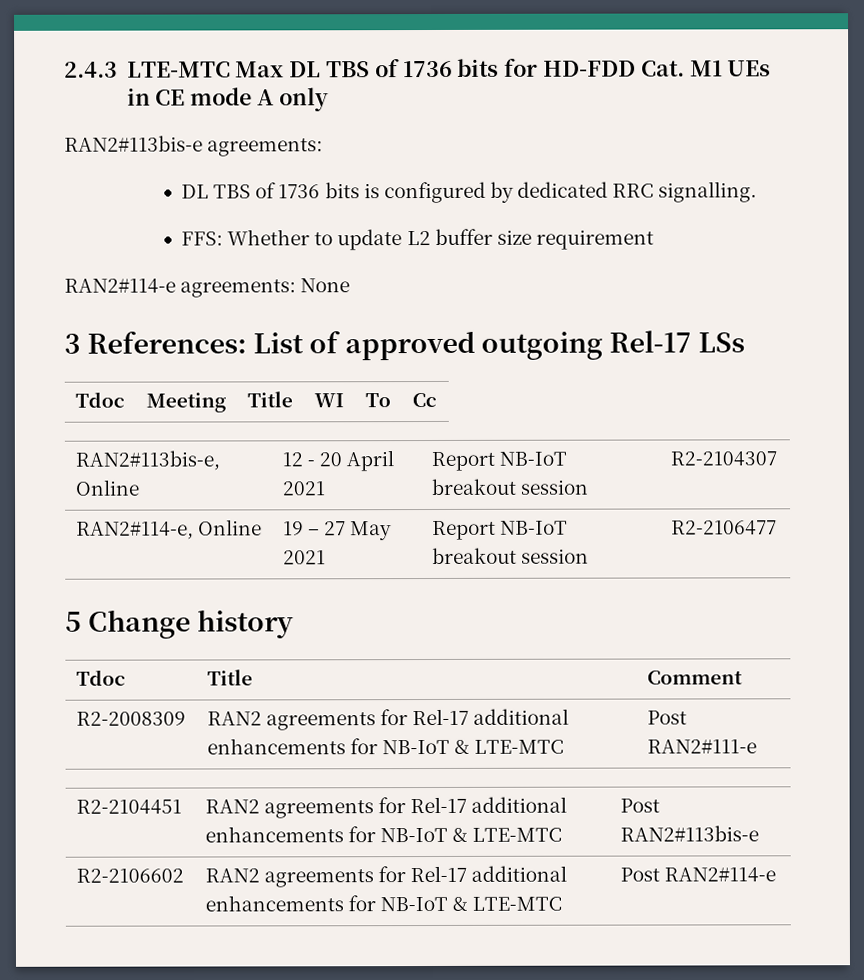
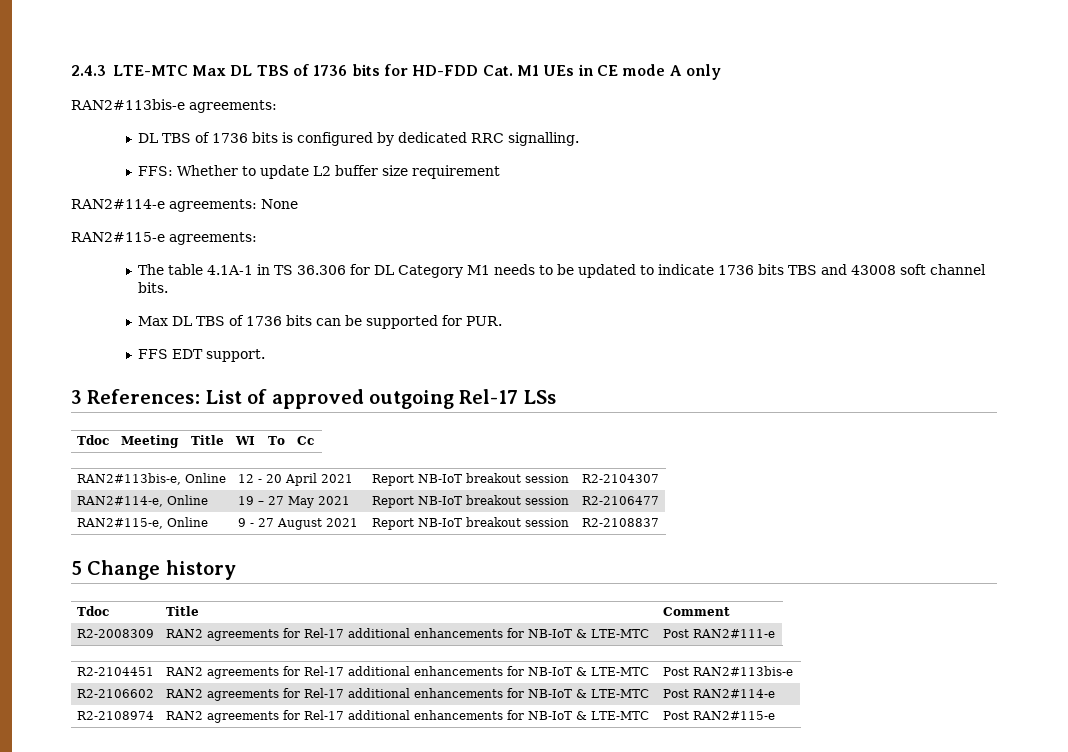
+ RAN2#115-e agreements:
+ The table 4.1A-1 in TS 36.306 for DL Category M1 needs to be updated to indicate 1736 bits TBS and 43008 soft channel bits.
+ Max DL TBS of 1736 bits can be supported for PUR.
+ FFS EDT support.
+ RAN2#115-e, Online | 9 - 27 August 2021 | Report NB-IoT breakout session | R2-2108837
+ R2-2108974 | RAN2 agreements for Rel-17 additional enhancements for NB-IoT & LTE-MTC | Post RAN2#115-e

